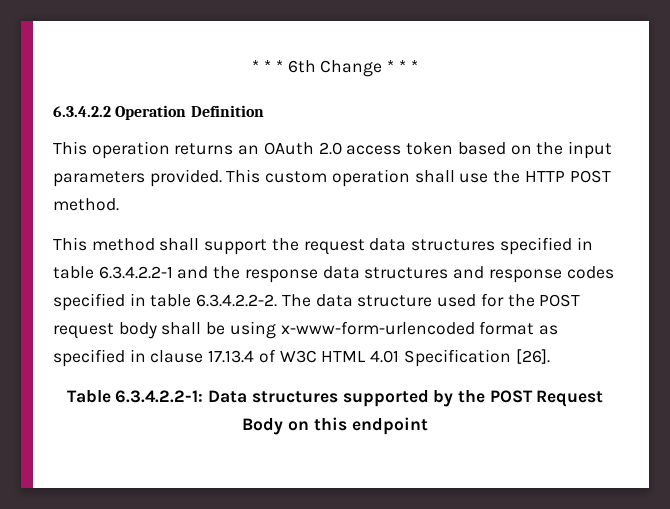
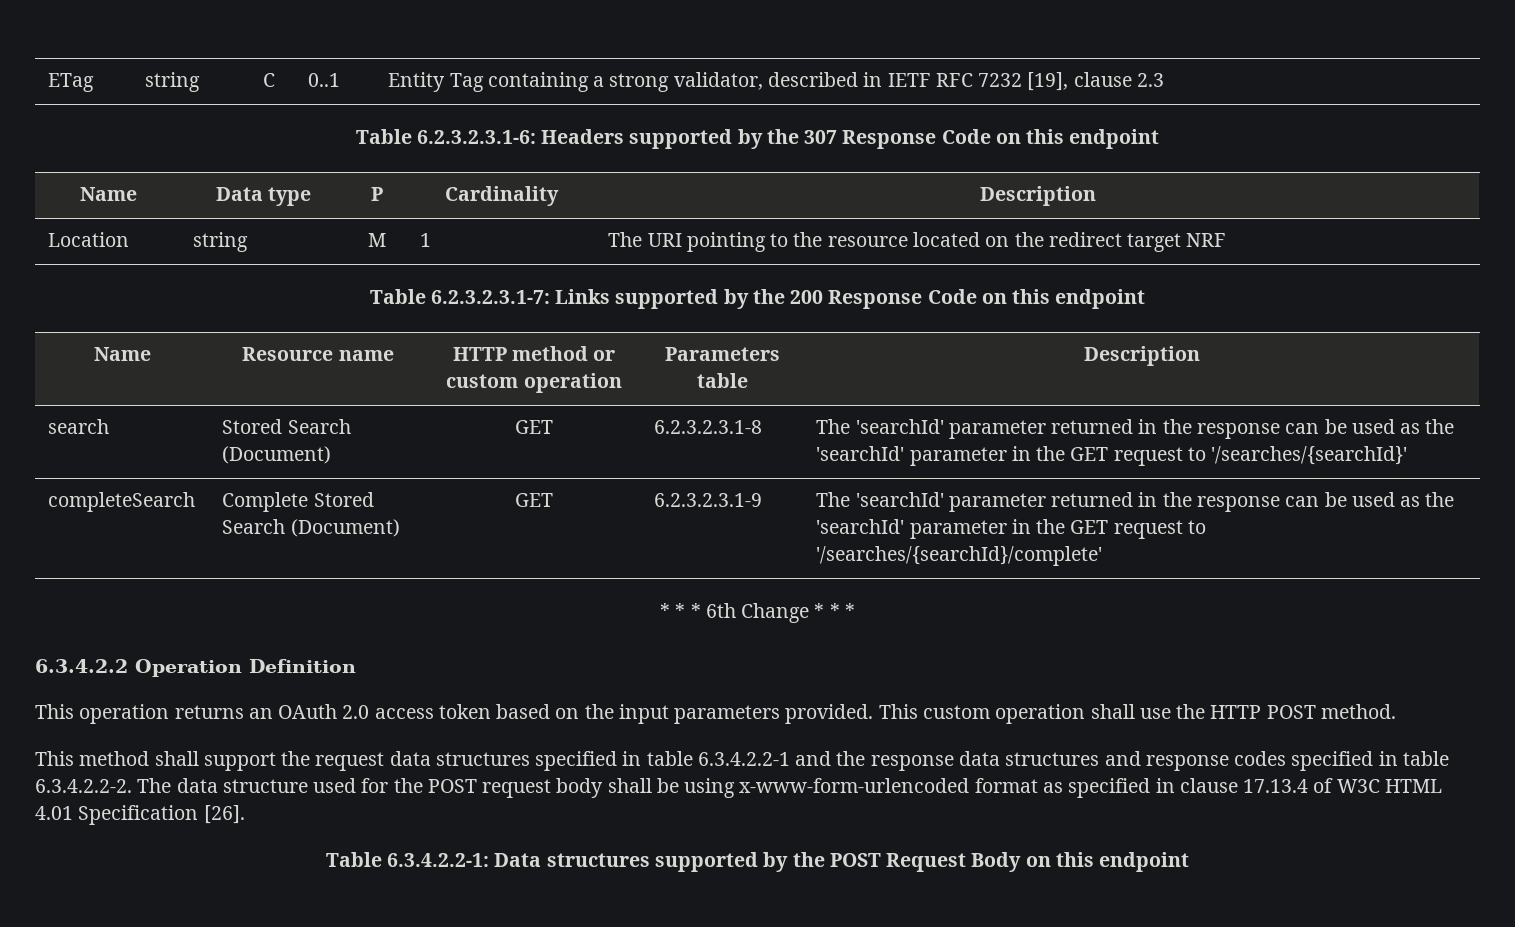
+ ETag | string | C | 0..1 | Entity Tag containing a strong validator, described in IETF RFC 7232 [19], clause 2.3
+ Table 6.2.3.2.3.1-6: Headers supported by the 307 Response Code on this endpoint
+ Name | Data type | P | Cardinality | Description
+ Location | string | M | 1 | The URI pointing to the resource located on the redirect target NRF
+ Table 6.2.3.2.3.1-7: Links supported by the 200 Response Code on this endpoint
+ Name | Resource name | HTTP method or custom operation | Parameters table | Description
+ search | Stored Search (Document) | GET | 6.2.3.2.3.1-8 | The 'searchId' parameter returned in the response can be used as the 'searchId' parameter in the GET request to '/searches/{searchId}'
+ completeSearch | Complete Stored Search (Document) | GET | 6.2.3.2.3.1-9 | The 'searchId' parameter returned in the response can be used as the 'searchId' parameter in the GET request to '/searches/{searchId}/complete'

